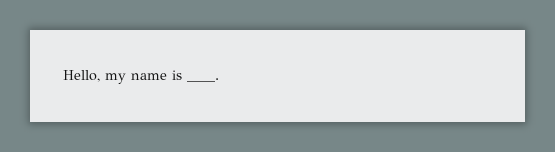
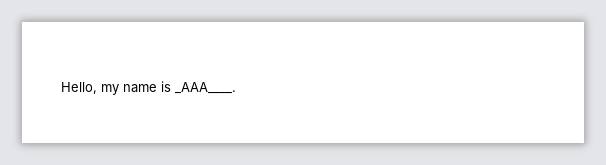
- Hello, my name is ____.
+ Hello, my name is _AAA____.

